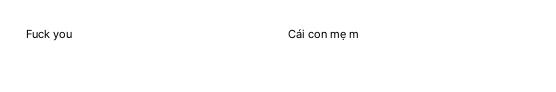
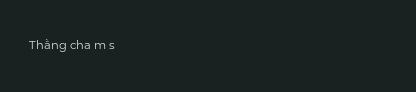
- Fuck you
- Cái con mẹ m
+ Thằng cha m s

